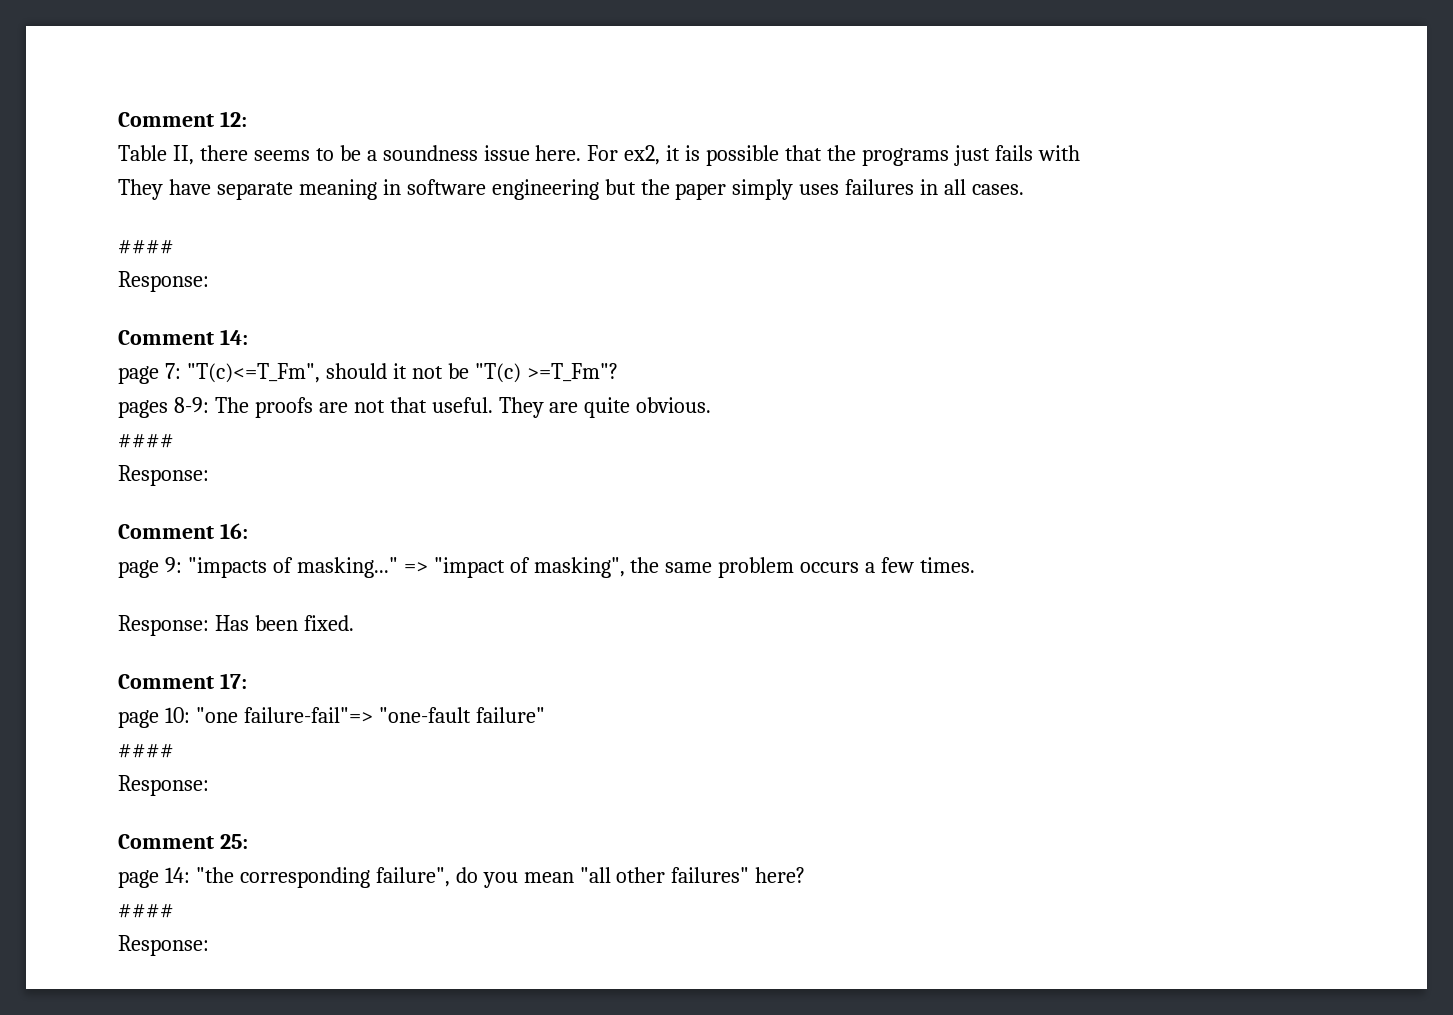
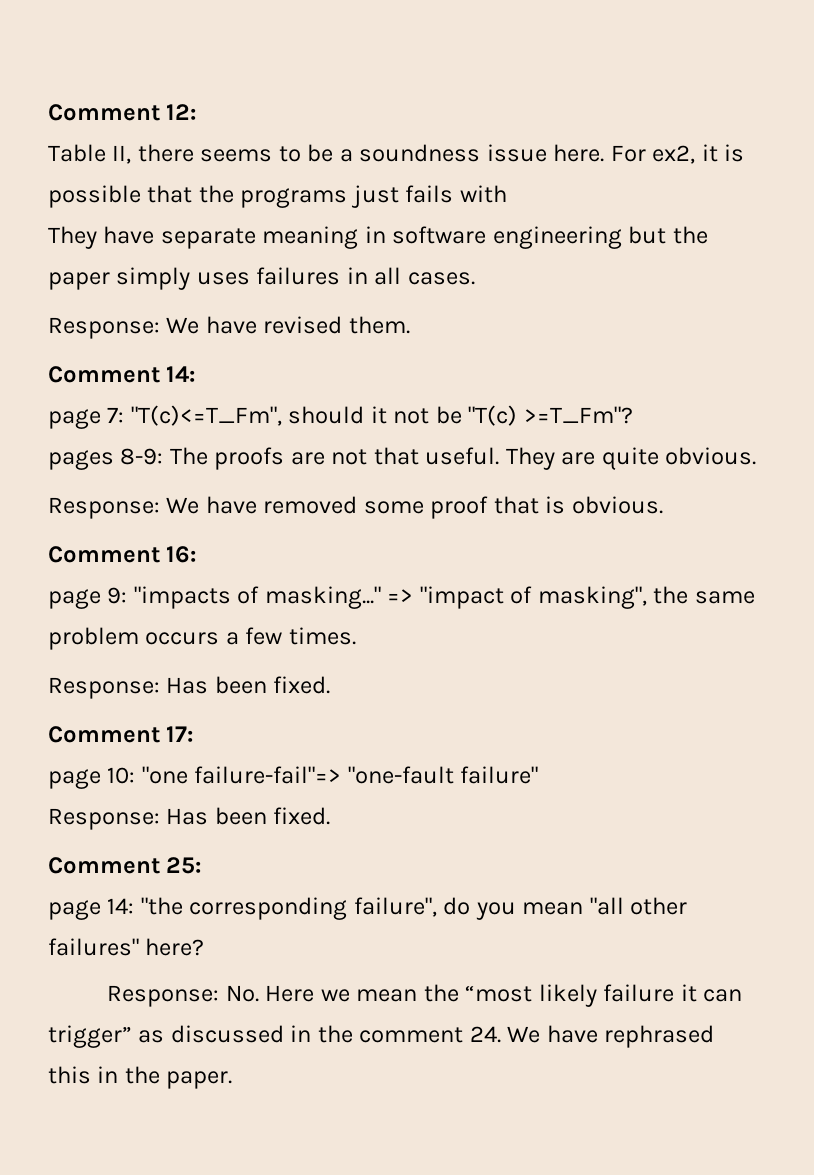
  They have separate meaning in software engineering but the paper simply uses failures in all cases.
- ####
- Response:
+ Response: We have revised them.
  They are quite obvious.
- ####
- Response:
+ Response: We have removed some proof that is obvious.
  page 10: "one failure-fail"=> "one-fault failure"
- ####
- Response:
+ Response: Has been fixed.
  page 14: "the corresponding failure", do you mean "all other failures" here?
- ####
- Response:
+ Response: No. Here we mean the “most likely failure it can trigger” as discussed in the comment 24. We have rephrased this in the paper.

